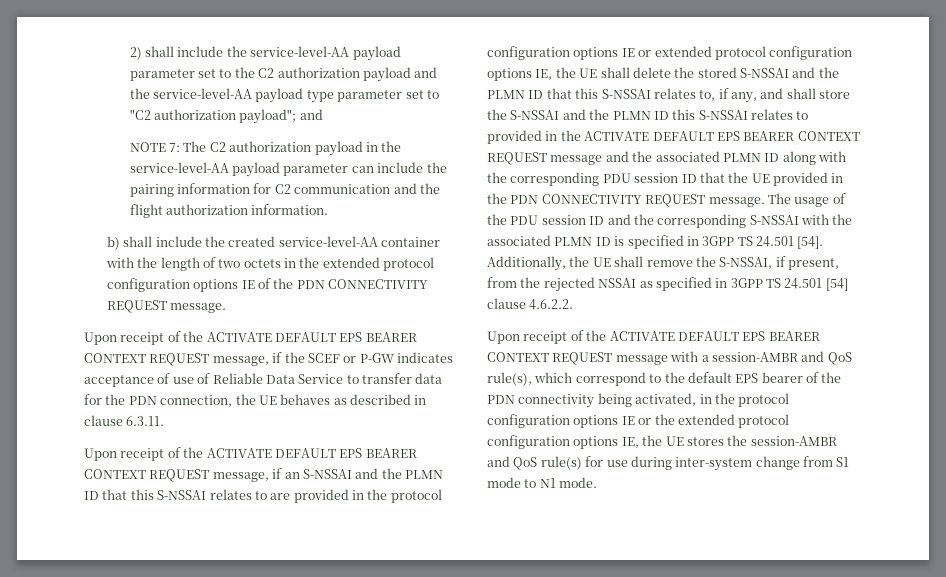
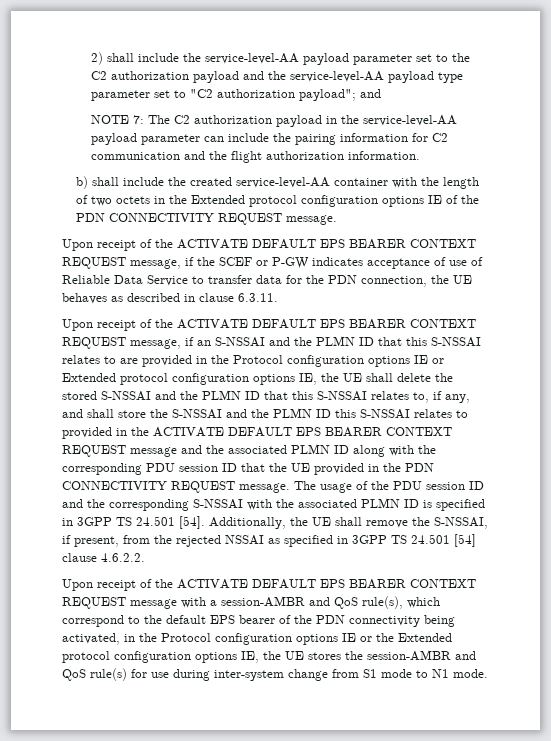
- b) shall include the created service-level-AA container with the length of two octets in the extended protocol configuration options IE of the PDN CONNECTIVITY REQUEST message.
+ b) shall include the created service-level-AA container with the length of two octets in the Extended protocol configuration options IE of the PDN CONNECTIVITY REQUEST message.
- Upon receipt of the ACTIVATE DEFAULT EPS BEARER CONTEXT REQUEST message, if an S-NSSAI and the PLMN ID that this S-NSSAI relates to are provided in the protocol configuration options IE or extended protocol configuration options IE, the UE shall delete the stored S-NSSAI and the PLMN ID that this S-NSSAI relates to, if any, and shall store the S-NSSAI and the PLMN ID this S-NSSAI relates to provided in the ACTIVATE DEFAULT EPS BEARER CONTEXT REQUEST message and the associated PLMN ID along with the corresponding PDU session ID that the UE provided in the PDN CONNECTIVITY REQUEST message.
+ Upon receipt of the ACTIVATE DEFAULT EPS BEARER CONTEXT REQUEST message, if an S-NSSAI and the PLMN ID that this S-NSSAI relates to are provided in the Protocol configuration options IE or Extended protocol configuration options IE, the UE shall delete the stored S-NSSAI and the PLMN ID that this S-NSSAI relates to, if any, and shall store the S-NSSAI and the PLMN ID this S-NSSAI relates to provided in the ACTIVATE DEFAULT EPS BEARER CONTEXT REQUEST message and the associated PLMN ID along with the corresponding PDU session ID that the UE provided in the PDN CONNECTIVITY REQUEST message.
- Upon receipt of the ACTIVATE DEFAULT EPS BEARER CONTEXT REQUEST message with a session-AMBR and QoS rule(s), which correspond to the default EPS bearer of the PDN connectivity being activated, in the protocol configuration options IE or the extended protocol configuration options IE, the UE stores the session-AMBR and QoS rule(s) for use during inter-system change from S1 mode to N1 mode.
+ Upon receipt of the ACTIVATE DEFAULT EPS BEARER CONTEXT REQUEST message with a session-AMBR and QoS rule(s), which correspond to the default EPS bearer of the PDN connectivity being activated, in the Protocol configuration options IE or the Extended protocol configuration options IE, the UE stores the session-AMBR and QoS rule(s) for use during inter-system change from S1 mode to N1 mode.

